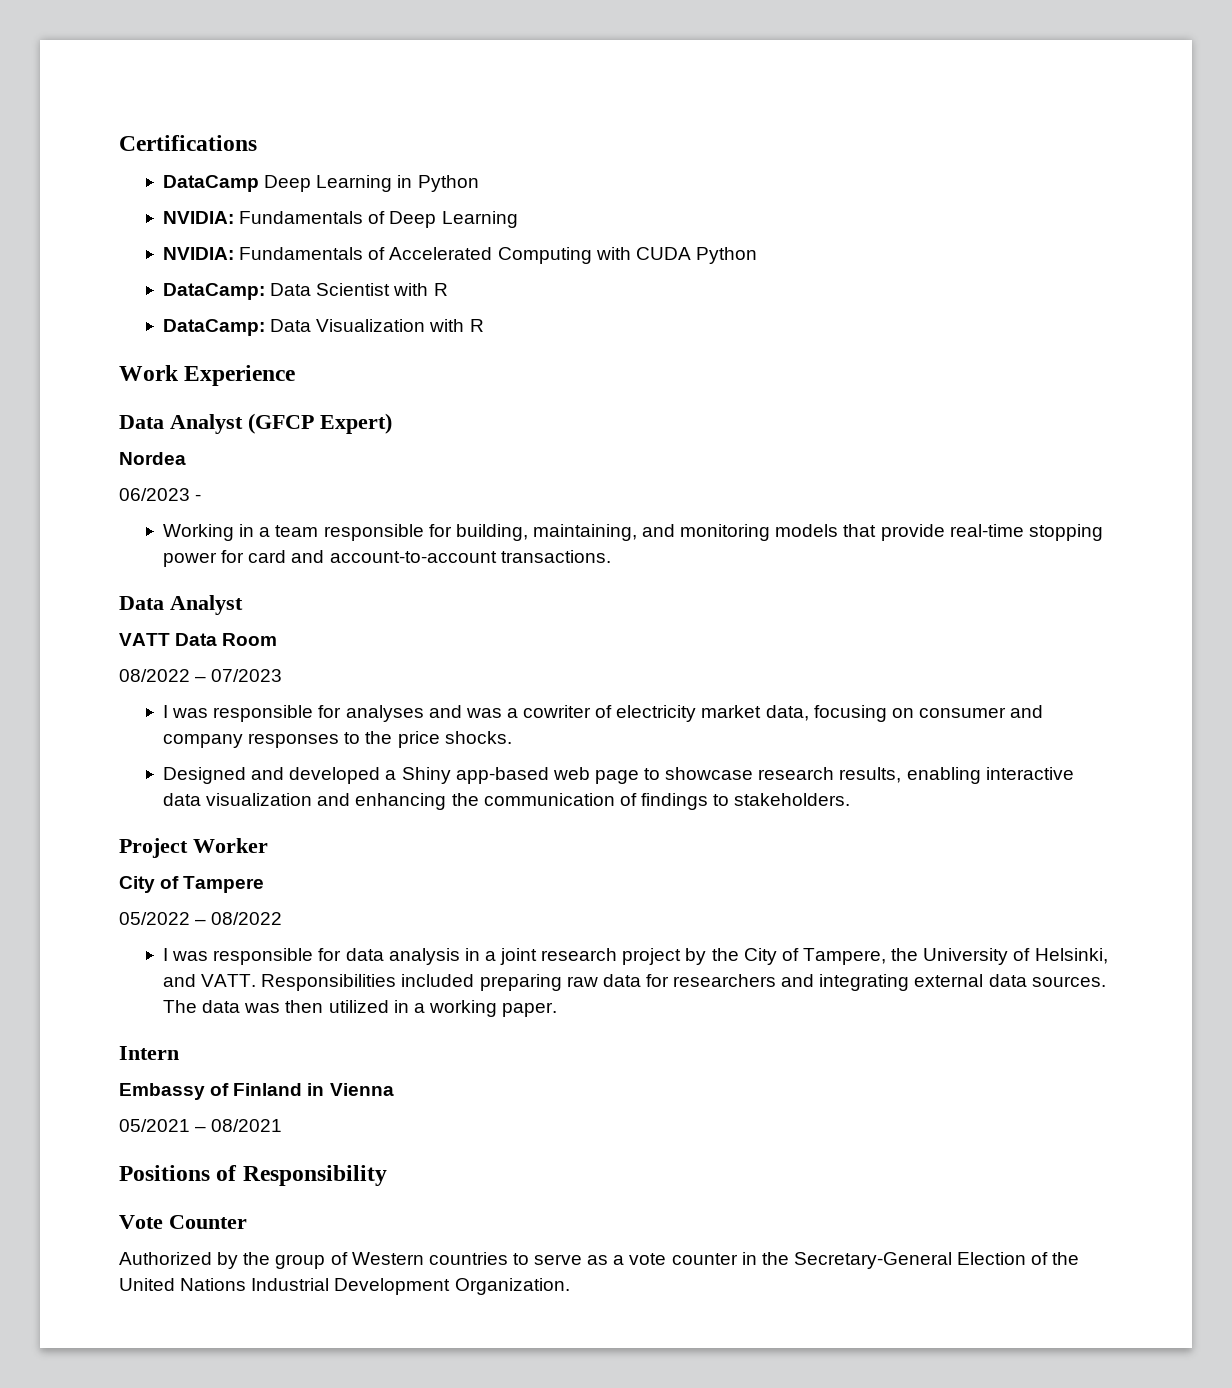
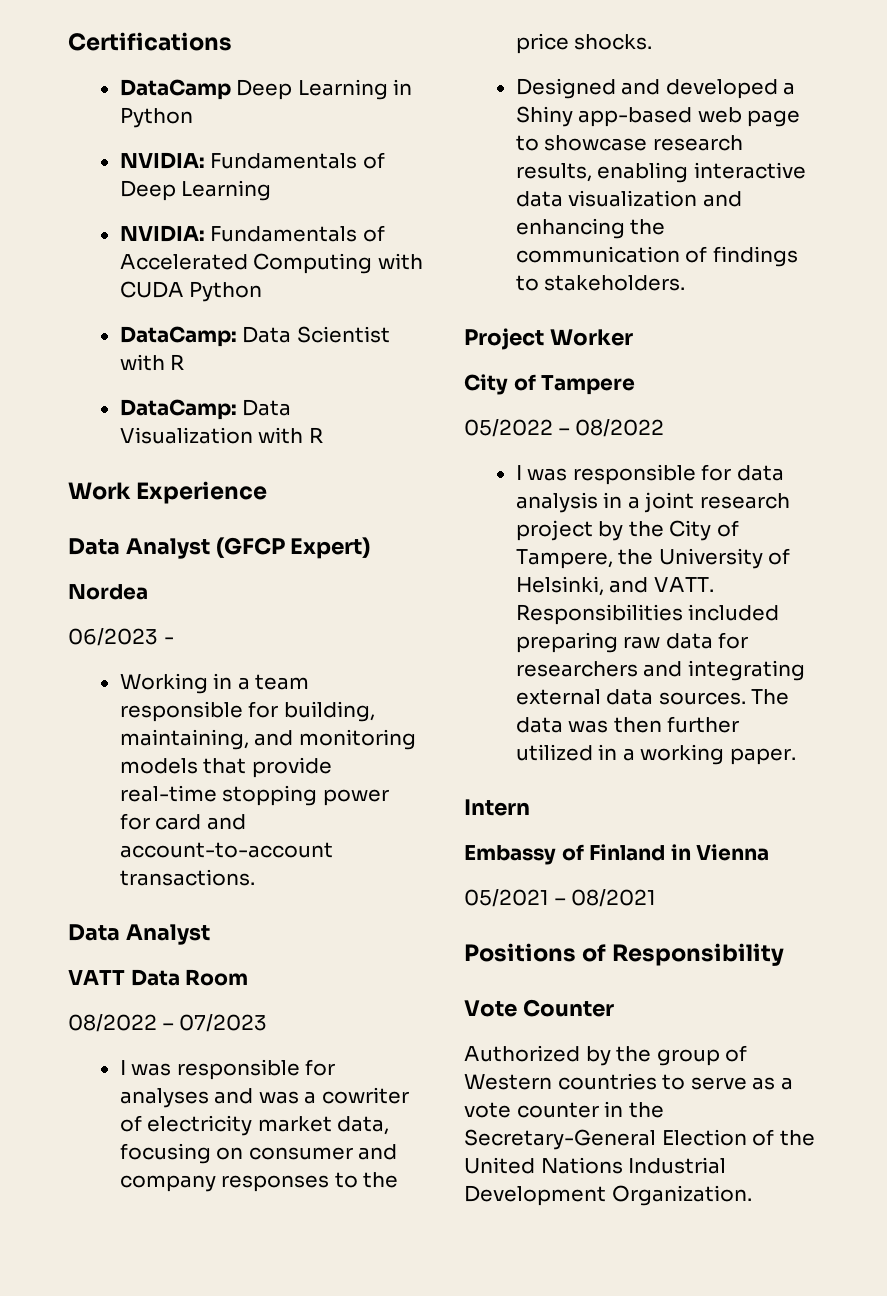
- The data was then utilized in a working paper.
+ The data was then further utilized in a working paper.

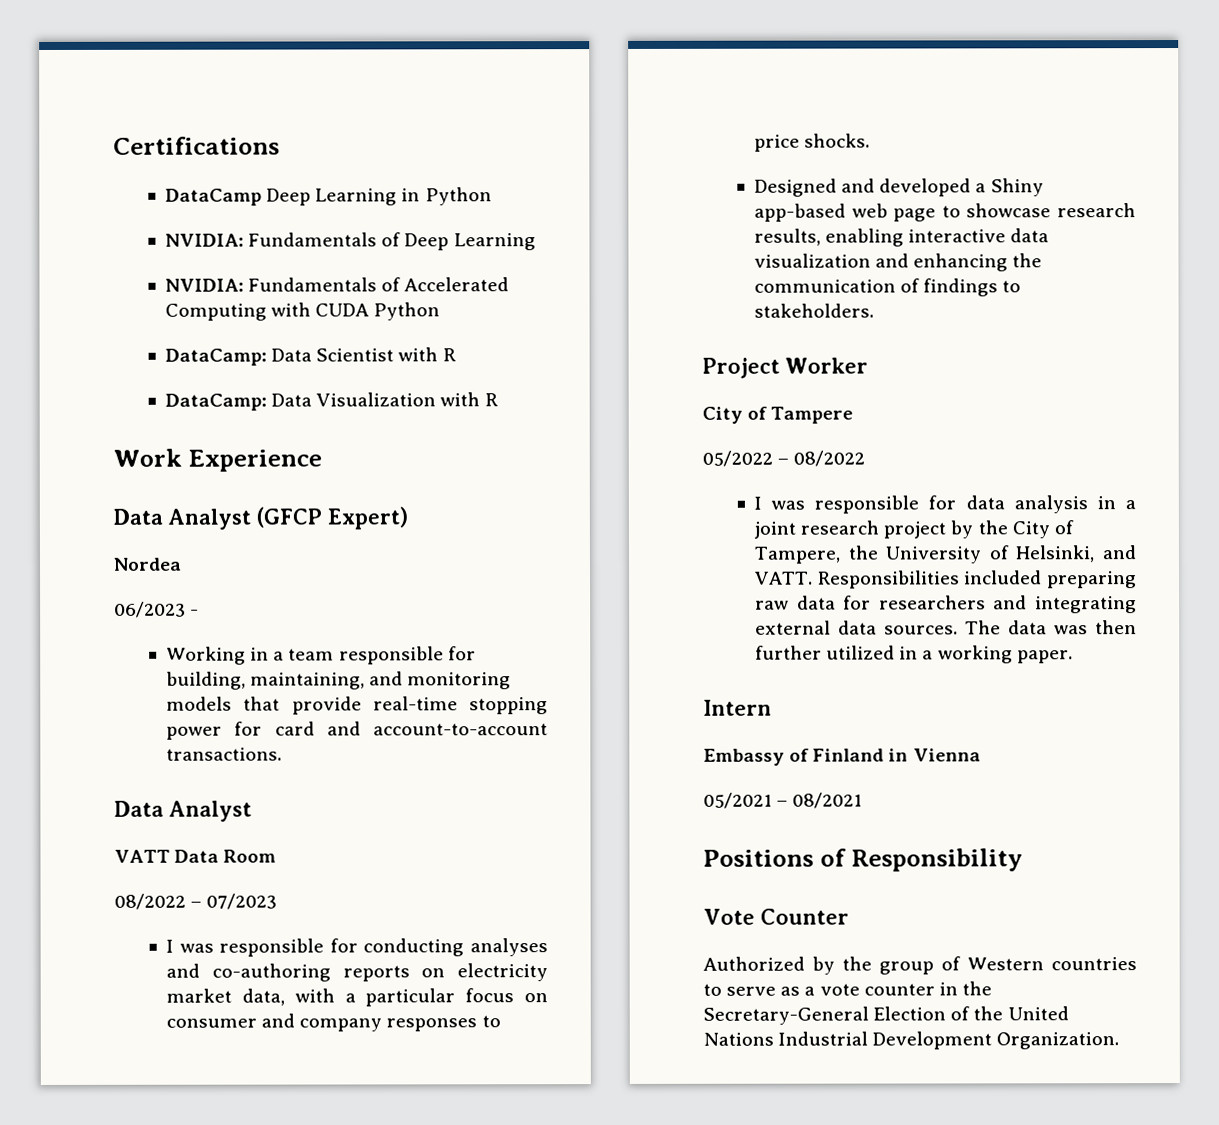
- I was responsible for analyses and was a cowriter of electricity market data, focusing on consumer and company responses to the price shocks.
+ I was responsible for conducting analyses and co-authoring reports on electricity market data, with a particular focus on consumer and company responses to price shocks.

